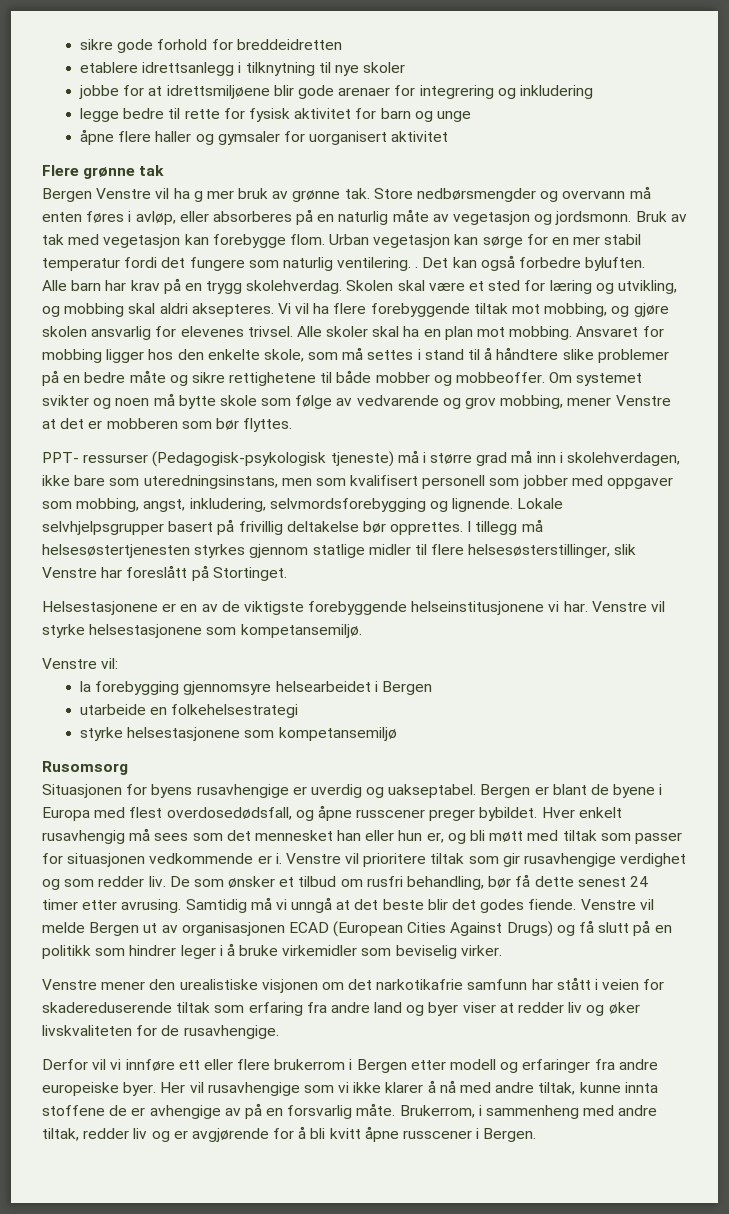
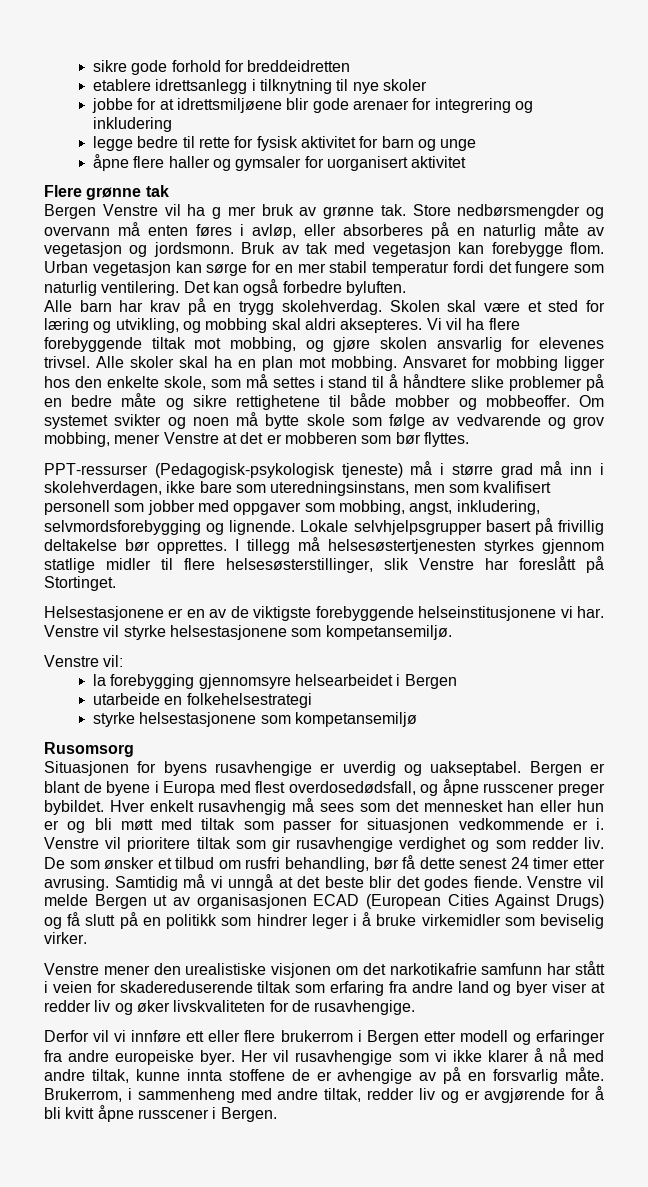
- Urban vegetasjon kan sørge for en mer stabil temperatur fordi det fungere som naturlig ventilering. .
+ Urban vegetasjon kan sørge for en mer stabil temperatur fordi det fungere som naturlig ventilering.
- PPT- ressurser (Pedagogisk-psykologisk tjeneste) må i større grad må inn i skolehverdagen, ikke bare som uteredningsinstans, men som kvalifisert personell som jobber med oppgaver som mobbing, angst, inkludering, selvmordsforebygging og lignende.
+ PPT-ressurser (Pedagogisk-psykologisk tjeneste) må i større grad må inn i skolehverdagen, ikke bare som uteredningsinstans, men som kvalifisert personell som jobber med oppgaver som mobbing, angst, inkludering, selvmordsforebygging og lignende.
- Hver enkelt rusavhengig må sees som det mennesket han eller hun er, og bli møtt med tiltak som passer for situasjonen vedkommende er i.
+ Hver enkelt rusavhengig må sees som det mennesket han eller hun er og bli møtt med tiltak som passer for situasjonen vedkommende er i.

